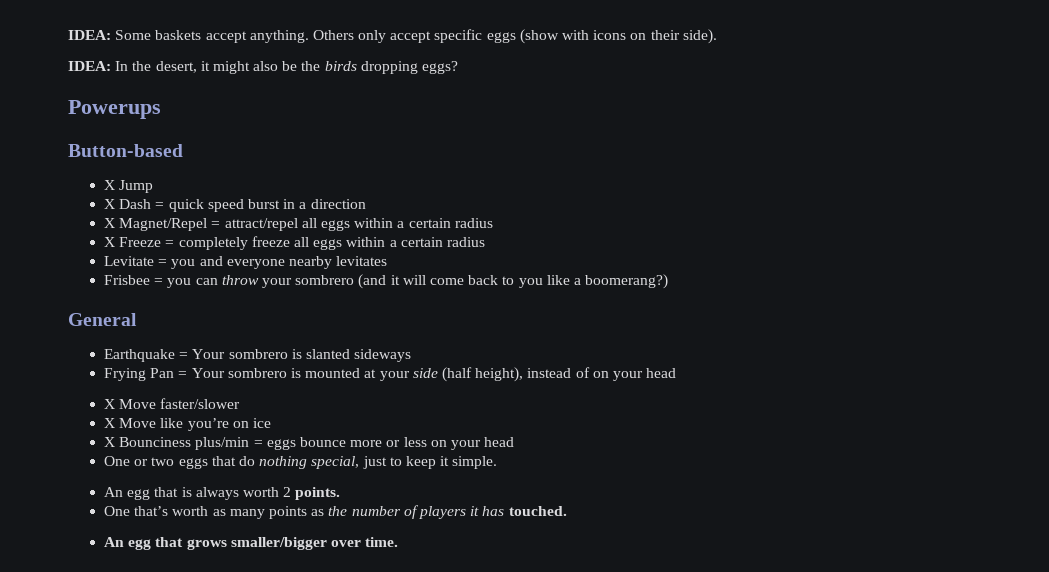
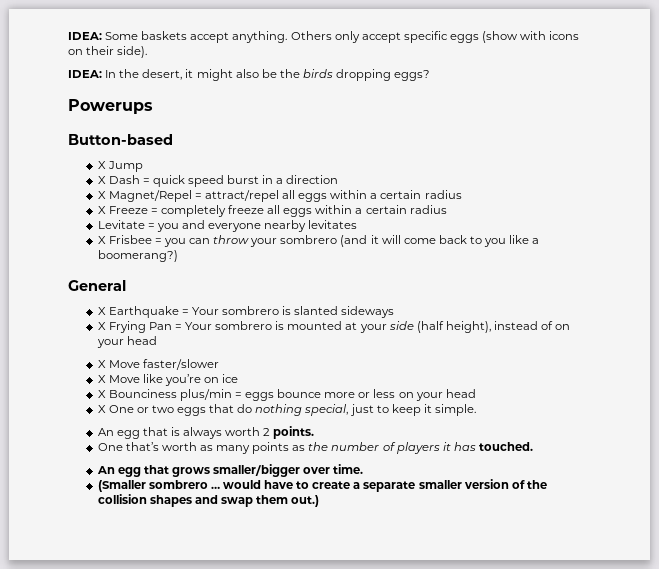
- Frisbee = you can throw your sombrero (and it will come back to you like a boomerang?)
+ X Frisbee = you can throw your sombrero (and it will come back to you like a boomerang?)
- Earthquake = Your sombrero is slanted sideways
+ X Earthquake = Your sombrero is slanted sideways
- Frying Pan = Your sombrero is mounted at your side (half height), instead of on your head
+ X Frying Pan = Your sombrero is mounted at your side (half height), instead of on your head
- One or two eggs that do nothing special, just to keep it simple.
+ X One or two eggs that do nothing special, just to keep it simple.
+ (Smaller sombrero … would have to create a separate smaller version of the collision shapes and swap them out.)

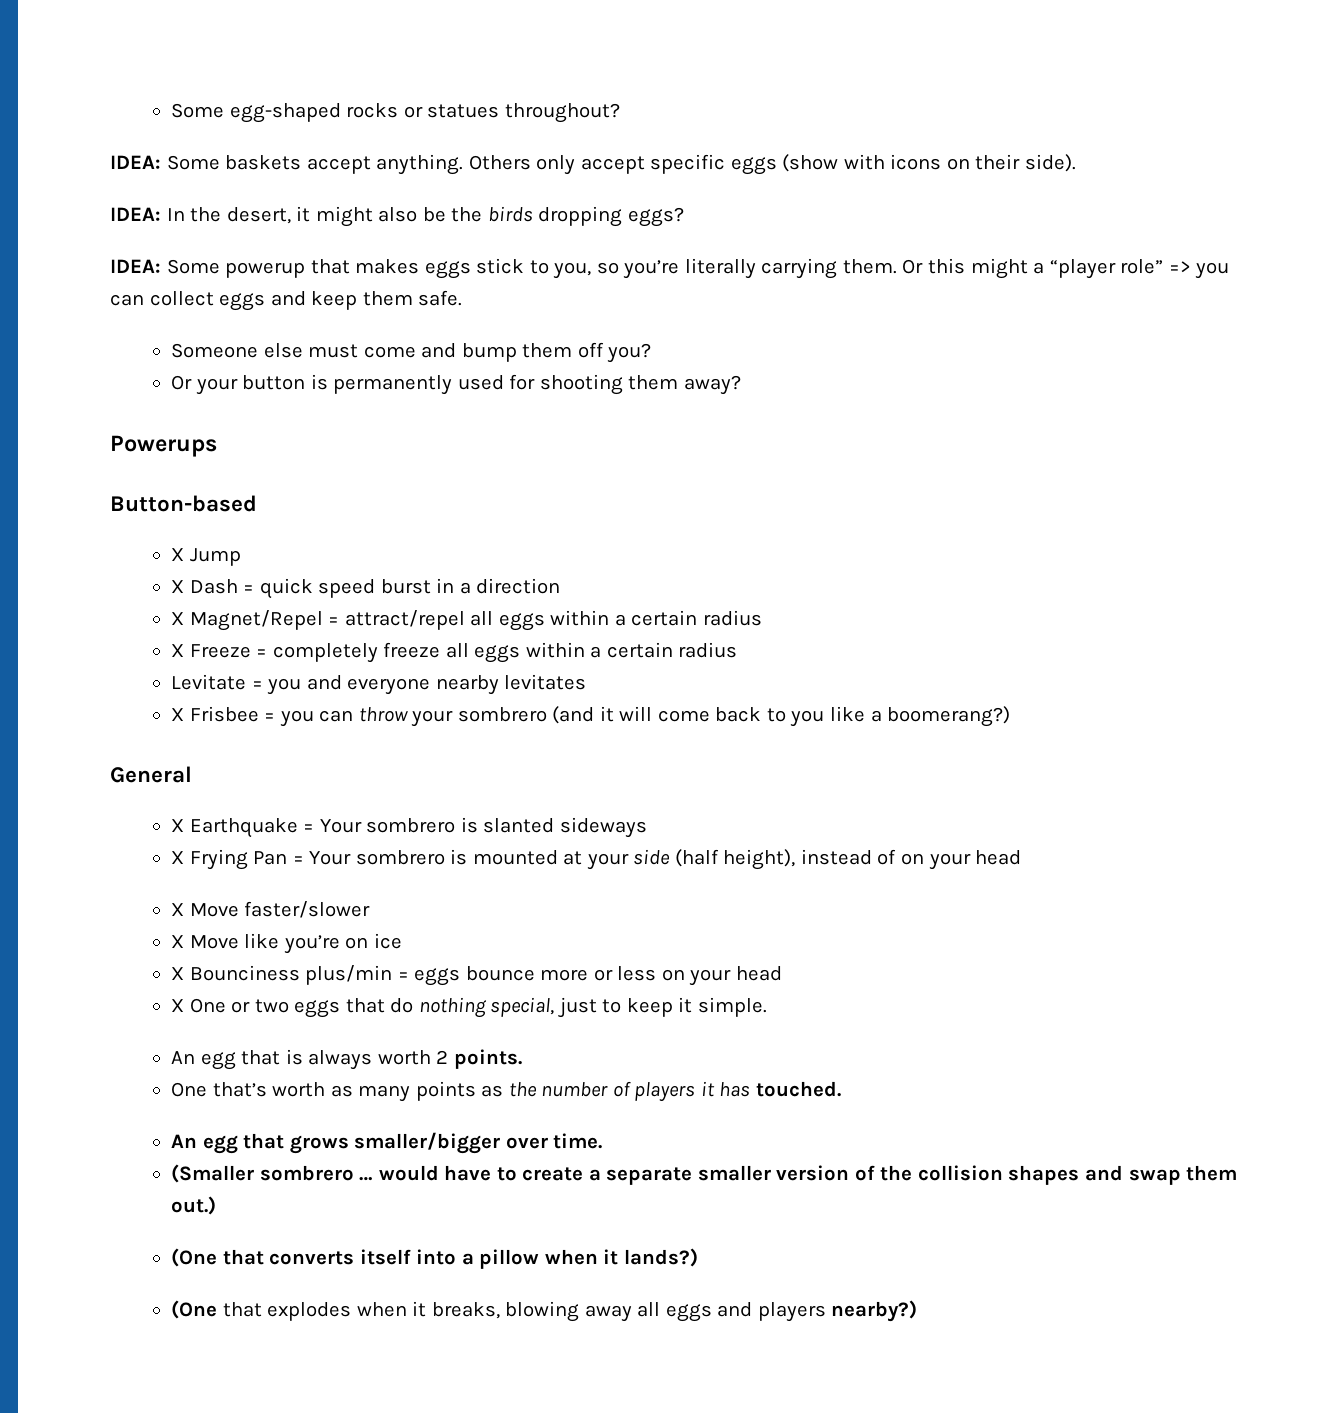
+ Some egg-shaped rocks or statues throughout?
+ IDEA: Some powerup that makes eggs stick to you, so you’re literally carrying them. Or this might a “player role” => you can collect eggs and keep them safe.
+ Someone else must come and bump them off you?
+ Or your button is permanently used for shooting them away?
+ (One that converts itself into a pillow when it lands?)
+ (One that explodes when it breaks, blowing away all eggs and players nearby?)

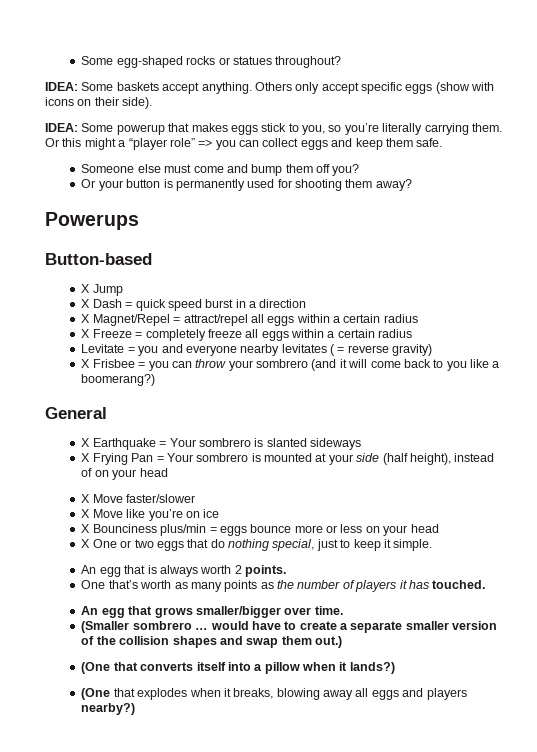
- IDEA: In the desert, it might also be the birds dropping eggs?
- Levitate = you and everyone nearby levitates
+ Levitate = you and everyone nearby levitates ( = reverse gravity)

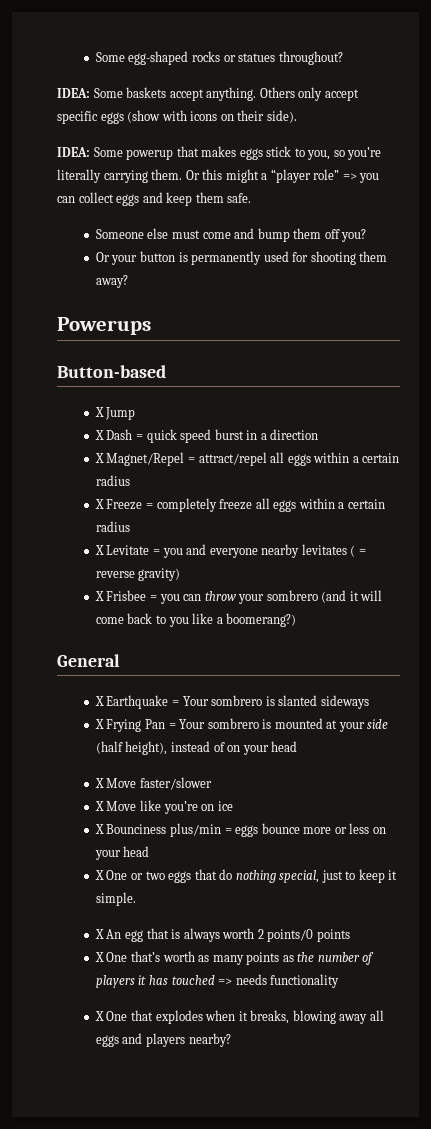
- Levitate = you and everyone nearby levitates ( = reverse gravity)
+ X Levitate = you and everyone nearby levitates ( = reverse gravity)
- An egg that is always worth 2 points.
- One that’s worth as many points as the number of players it has touched.
- An egg that grows smaller/bigger over time.
- (Smaller sombrero … would have to create a separate smaller version of the collision shapes and swap them out.)
- (One that converts itself into a pillow when it lands?)
- (One that explodes when it breaks, blowing away all eggs and players nearby?)
+ X An egg that is always worth 2 points/0 points
+ X One that’s worth as many points as the number of players it has touched => needs functionality
+ X One that explodes when it breaks, blowing away all eggs and players nearby?

